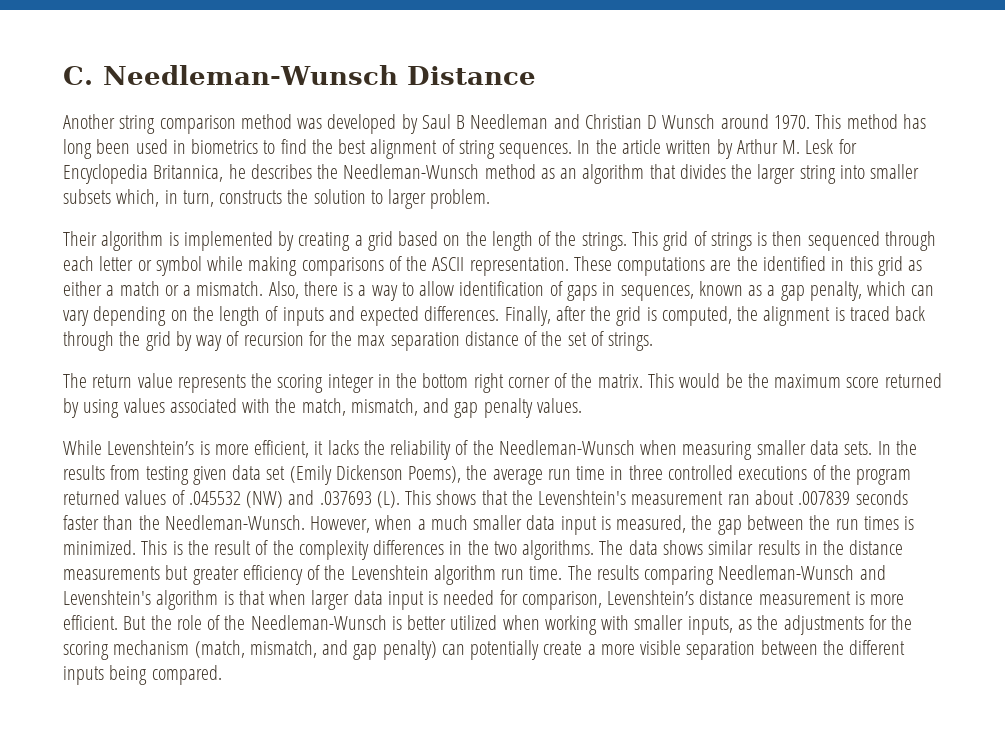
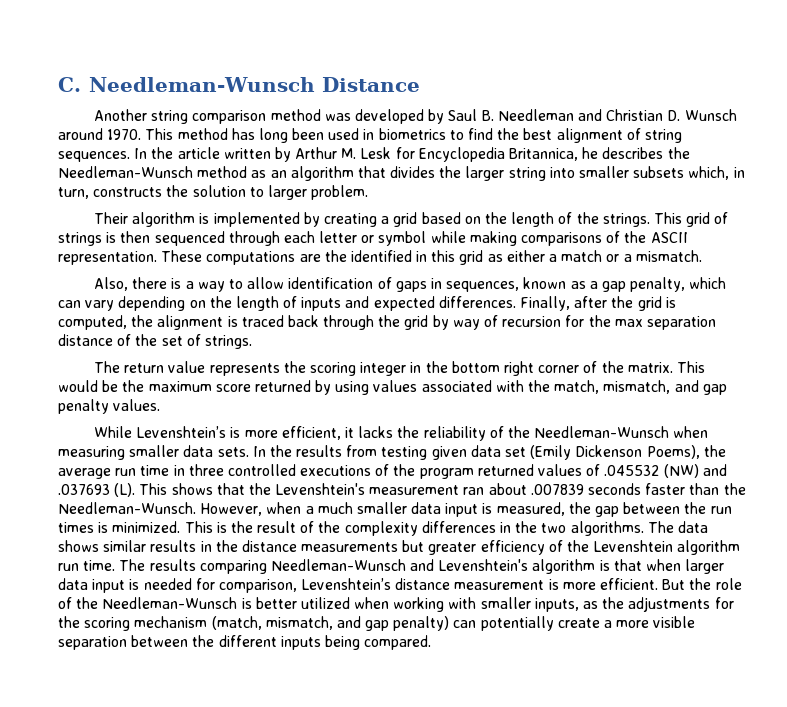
- Another string comparison method was developed by Saul B Needleman and Christian D Wunsch around 1970.
+ Another string comparison method was developed by Saul B. Needleman and Christian D. Wunsch around 1970.
- These computations are the identified in this grid as either a match or a mismatch. Also, there is a way to allow identification of gaps in sequences, known as a gap penalty, which can vary depending on the length of inputs and expected differences.
+ These computations are the identified in this grid as either a match or a mismatch.
+ Also, there is a way to allow identification of gaps in sequences, known as a gap penalty, which can vary depending on the length of inputs and expected differences.

